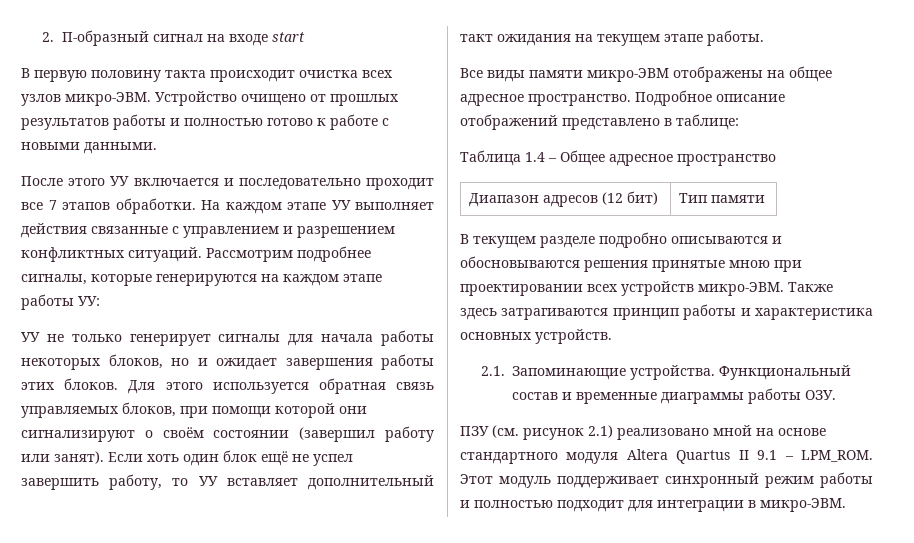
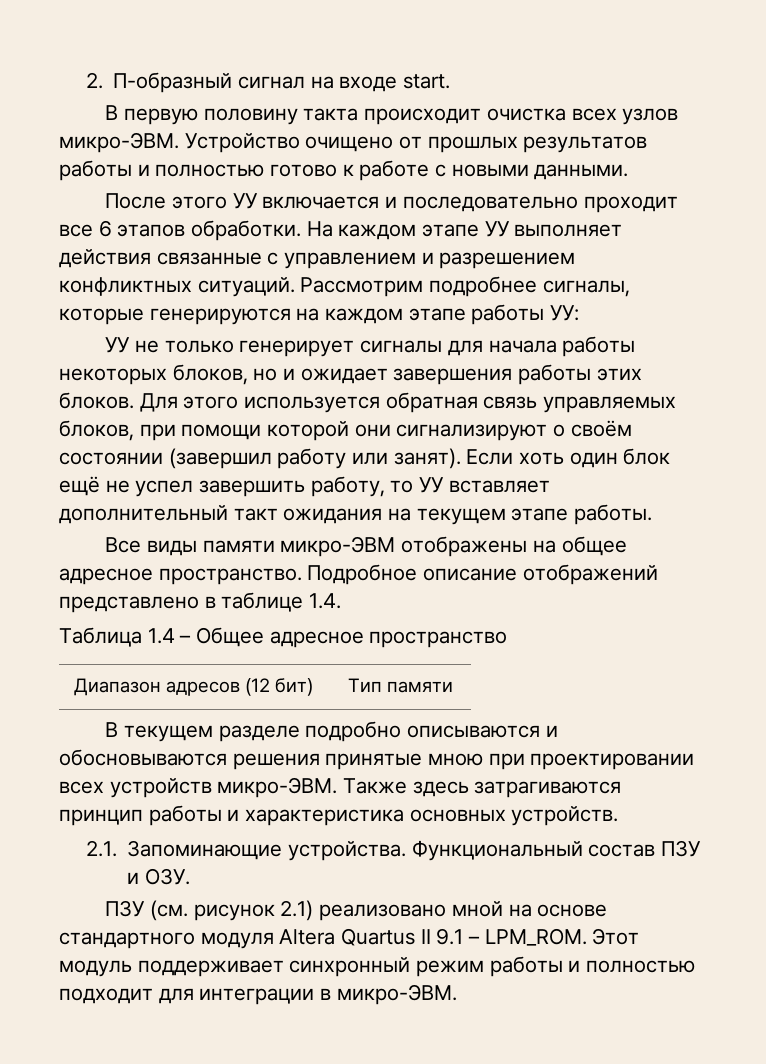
- 2. П-образный сигнал на входе start
+ 2. П-образный сигнал на входе start.
- После этого УУ включается и последовательно проходит все 7 этапов обработки.
+ После этого УУ включается и последовательно проходит все 6 этапов обработки.
- Подробное описание отображений представлено в таблице:
+ Подробное описание отображений представлено в таблице 1.4.
- Функциональный состав и временные диаграммы работы ОЗУ.
+ Функциональный состав ПЗУ и ОЗУ.

